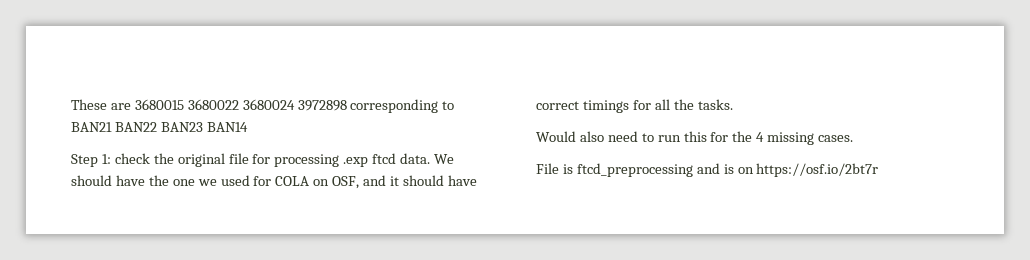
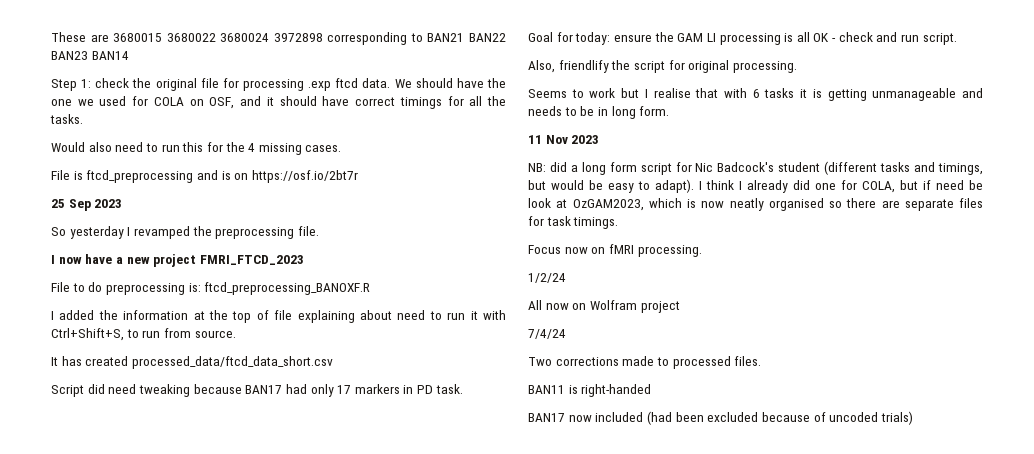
+ 25 Sep 2023
+ So yesterday I revamped the preprocessing file.
+ I now have a new project FMRI_FTCD_2023
+ File to do preprocessing is: ftcd_preprocessing_BANOXF.R
+ I added the information at the top of file explaining about need to run it with Ctrl+Shift+S, to run from source.
+ It has created processed_data/ftcd_data_short.csv
+ Script did need tweaking because BAN17 had only 17 markers in PD task.
+ Goal for today: ensure the GAM LI processing is all OK - check and run script.
+ Also, friendlify the script for original processing.
+ Seems to work but I realise that with 6 tasks it is getting unmanageable and needs to be in long form.
+ 11 Nov 2023
+ NB: did a long form script for Nic Badcock's student (different tasks and timings, but would be easy to adapt). I think I already did one for COLA, but if need be look at OzGAM2023, which is now neatly organised so there are separate files for task timings.
+ Focus now on fMRI processing.
+ 1/2/24
+ All now on Wolfram project
+ 7/4/24
+ Two corrections made to processed files.
+ BAN11 is right-handed
+ BAN17 now included (had been excluded because of uncoded trials)

